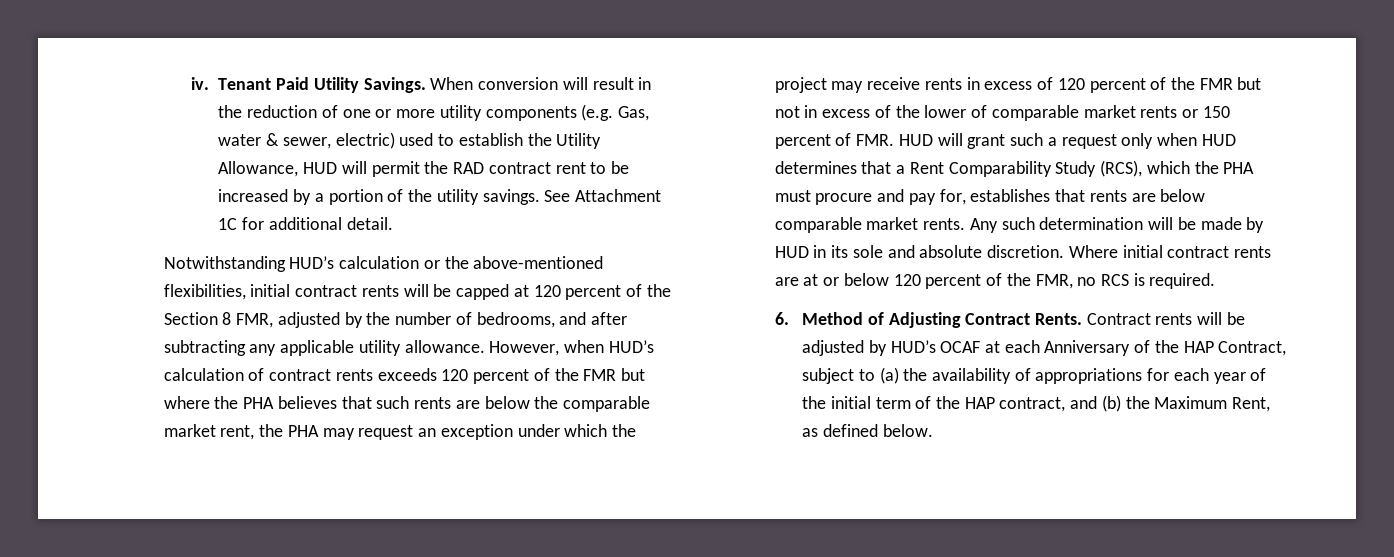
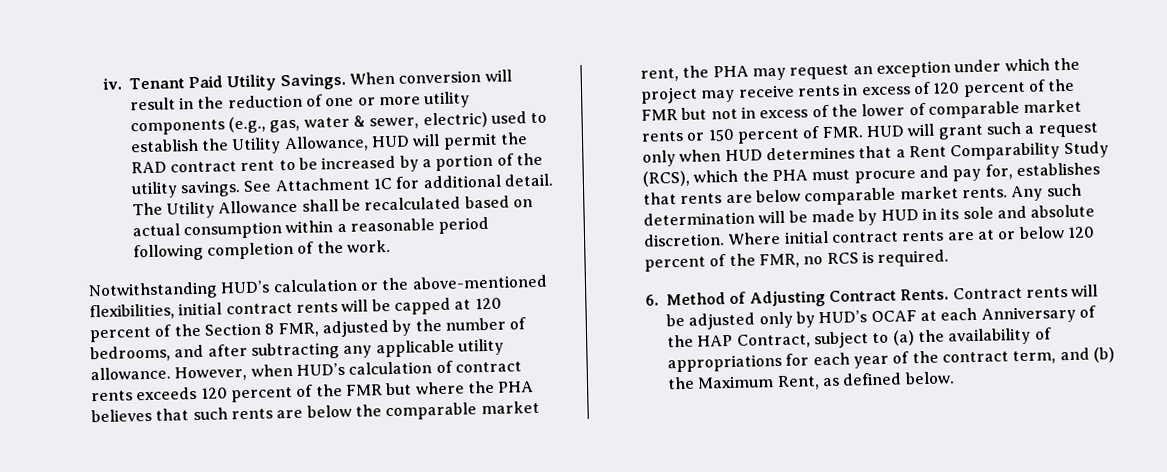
- When conversion will result in the reduction of one or more utility components (e.g. Gas, water & sewer, electric) used to establish the Utility Allowance, HUD will permit the RAD contract rent to be increased by a portion of the utility savings.
+ When conversion will result in the reduction of one or more utility components (e.g., gas, water & sewer, electric) used to establish the Utility Allowance, HUD will permit the RAD contract rent to be increased by a portion of the utility savings.
+ The Utility Allowance shall be recalculated based on actual consumption within a reasonable period following completion of the work.
- Contract rents will be adjusted by HUD’s OCAF at each Anniversary of the HAP Contract, subject to (a) the availability of appropriations for each year of the initial term of the HAP contract, and (b) the Maximum Rent, as defined below.
+ Contract rents will be adjusted only by HUD’s OCAF at each Anniversary of the HAP Contract, subject to (a) the availability of appropriations for each year of the contract term, and (b) the Maximum Rent, as defined below.

